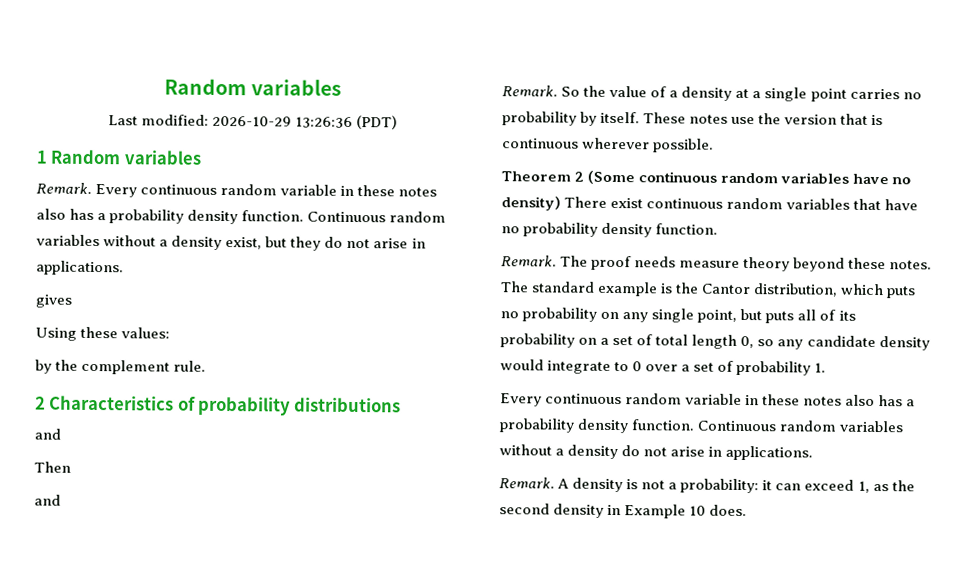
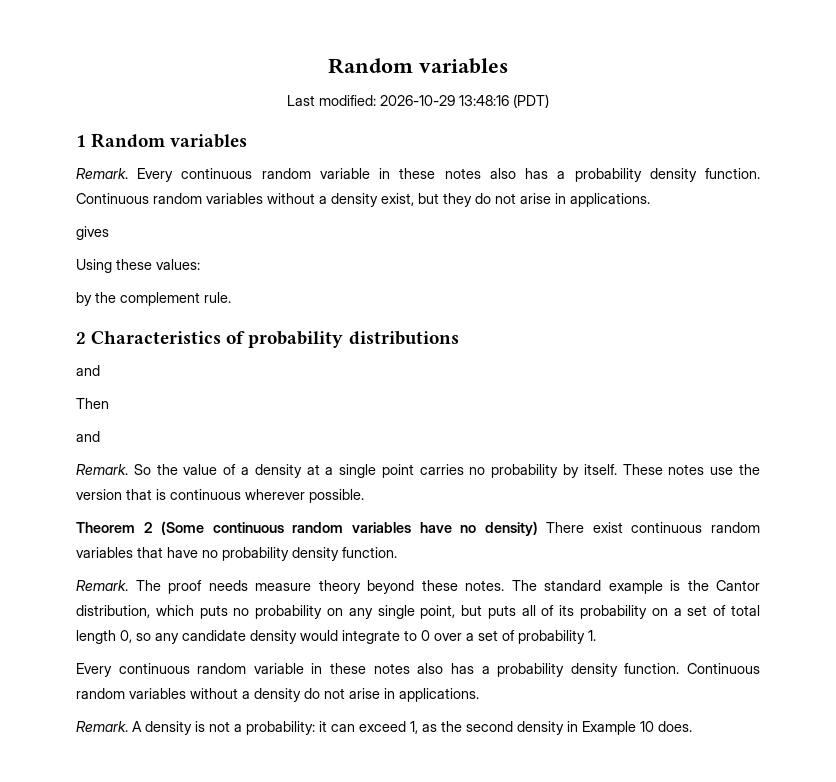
- Last modified: 2026-10-29 13:26:36 (PDT)
+ Last modified: 2026-10-29 13:48:16 (PDT)

